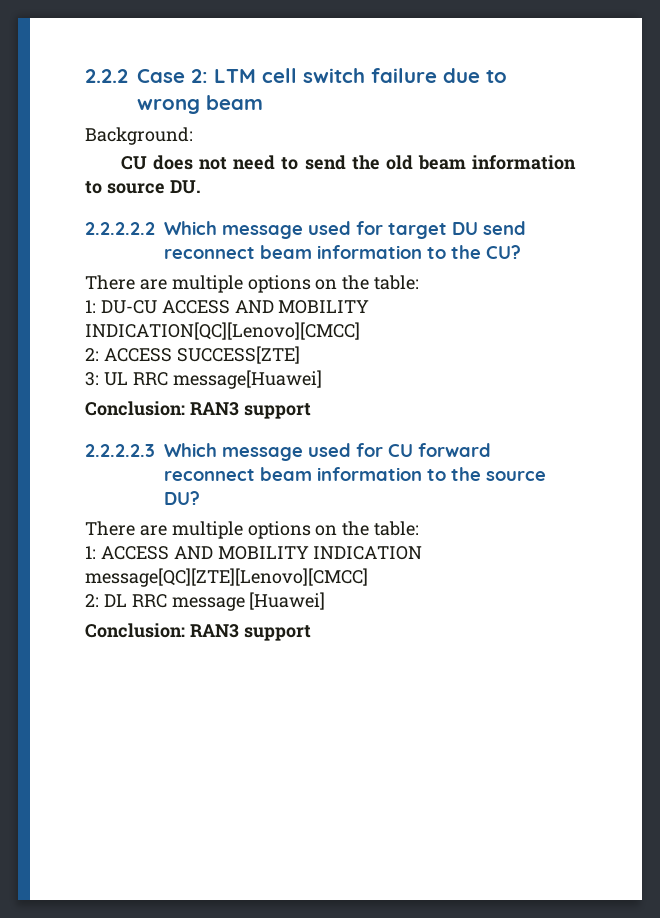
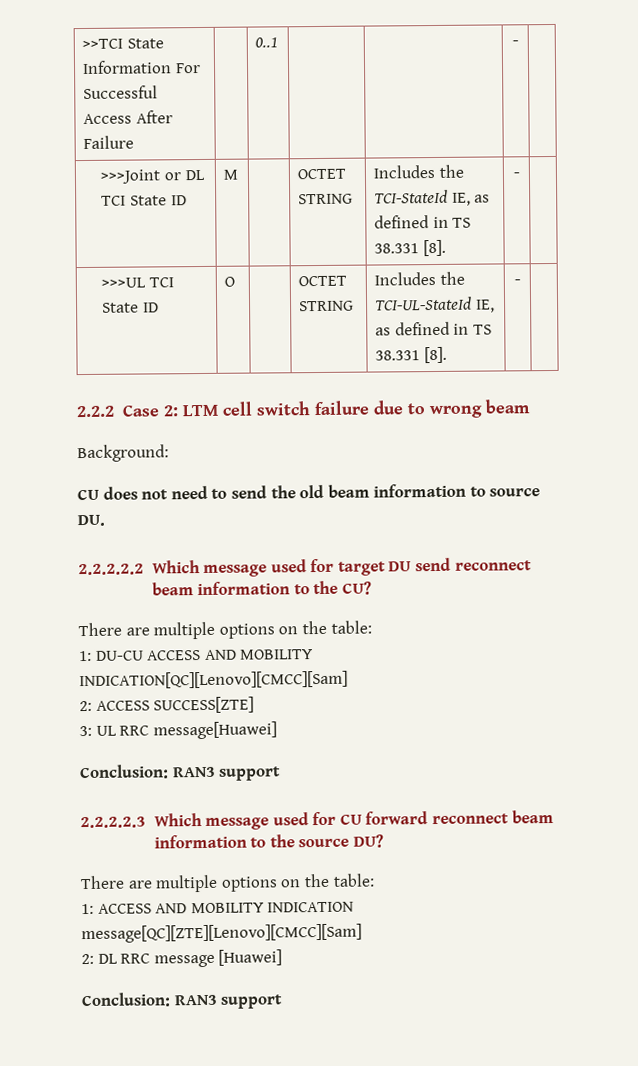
+ >>TCI State Information For Successful Access After Failure | | 0..1 | | | - |
+ >>>Joint or DL TCI State ID | M | | OCTET STRING | Includes the TCI-StateId IE, as defined in TS 38.331 [8]. | - |
+ >>>UL TCI State ID | O | | OCTET STRING | Includes the TCI-UL-StateId IE, as defined in TS 38.331 [8]. | - |
- 1: DU-CU ACCESS AND MOBILITY INDICATION[QC][Lenovo][CMCC]
+ 1: DU-CU ACCESS AND MOBILITY INDICATION[QC][Lenovo][CMCC][Sam]
- 1: ACCESS AND MOBILITY INDICATION message[QC][ZTE][Lenovo][CMCC]
+ 1: ACCESS AND MOBILITY INDICATION message[QC][ZTE][Lenovo][CMCC][Sam]

